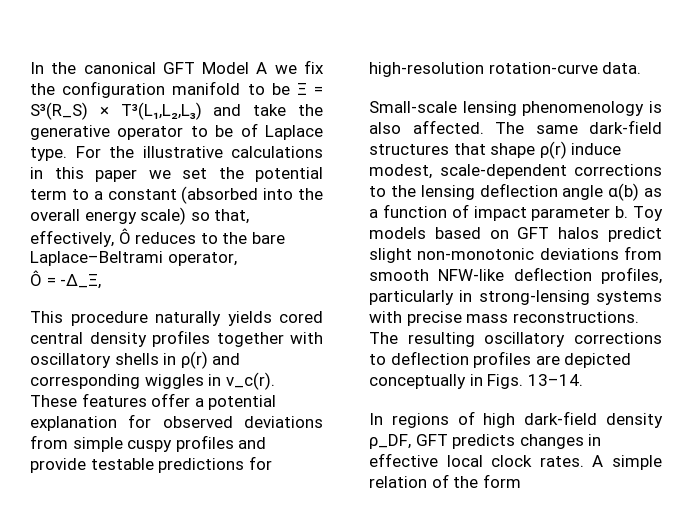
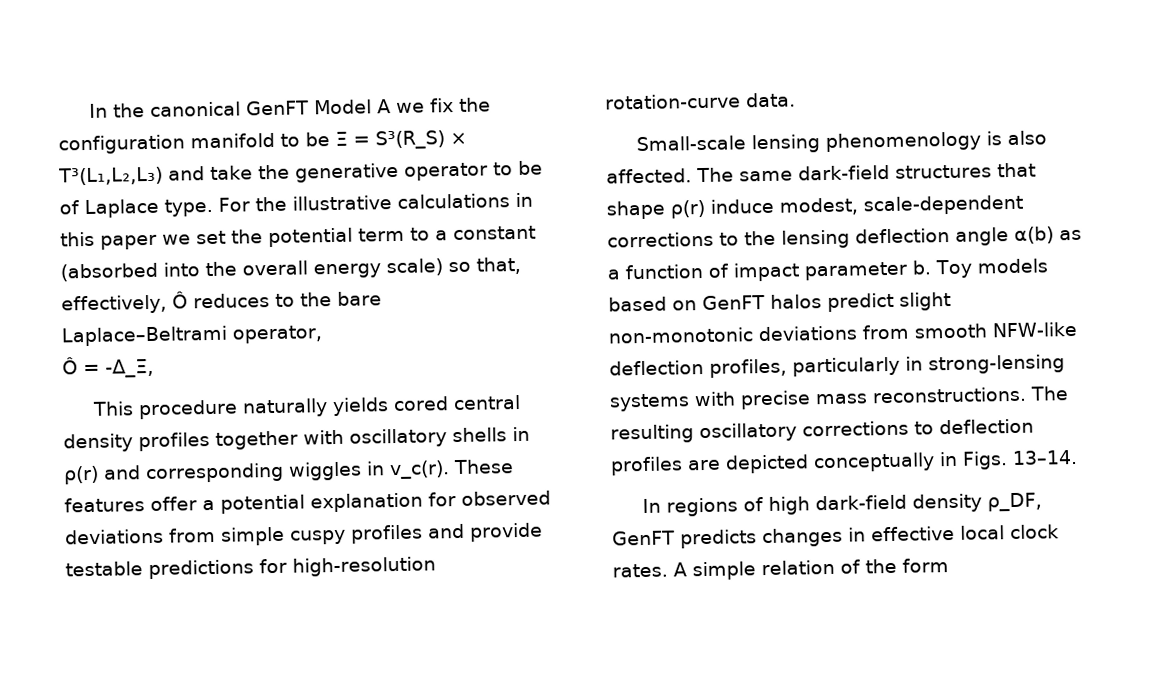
- In the canonical GFT Model A we fix the configuration manifold to be Ξ = S³(R_S) × T³(L₁,L₂,L₃) and take the generative operator to be of Laplace type.
+ In the canonical GenFT Model A we fix the configuration manifold to be Ξ = S³(R_S) × T³(L₁,L₂,L₃) and take the generative operator to be of Laplace type.
- Toy models based on GFT halos predict slight non-monotonic deviations from smooth NFW-like deflection profiles, particularly in strong-lensing systems with precise mass reconstructions.
+ Toy models based on GenFT halos predict slight non-monotonic deviations from smooth NFW-like deflection profiles, particularly in strong-lensing systems with precise mass reconstructions.
- In regions of high dark-field density ρ_DF, GFT predicts changes in effective local clock rates.
+ In regions of high dark-field density ρ_DF, GenFT predicts changes in effective local clock rates.

